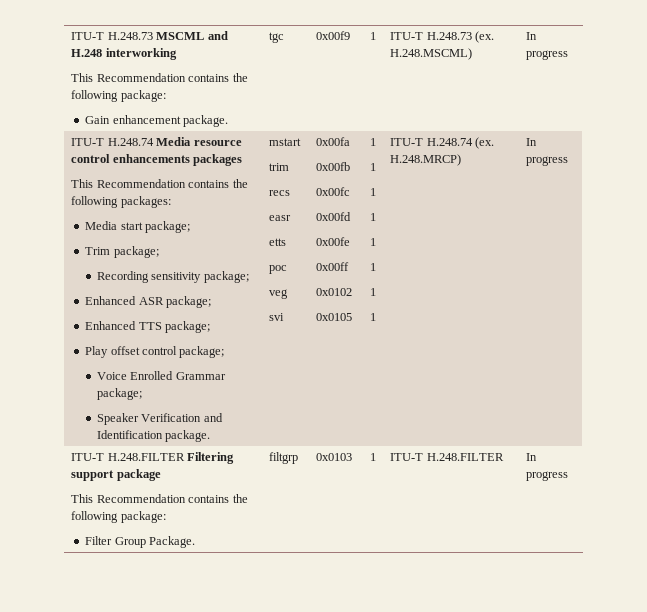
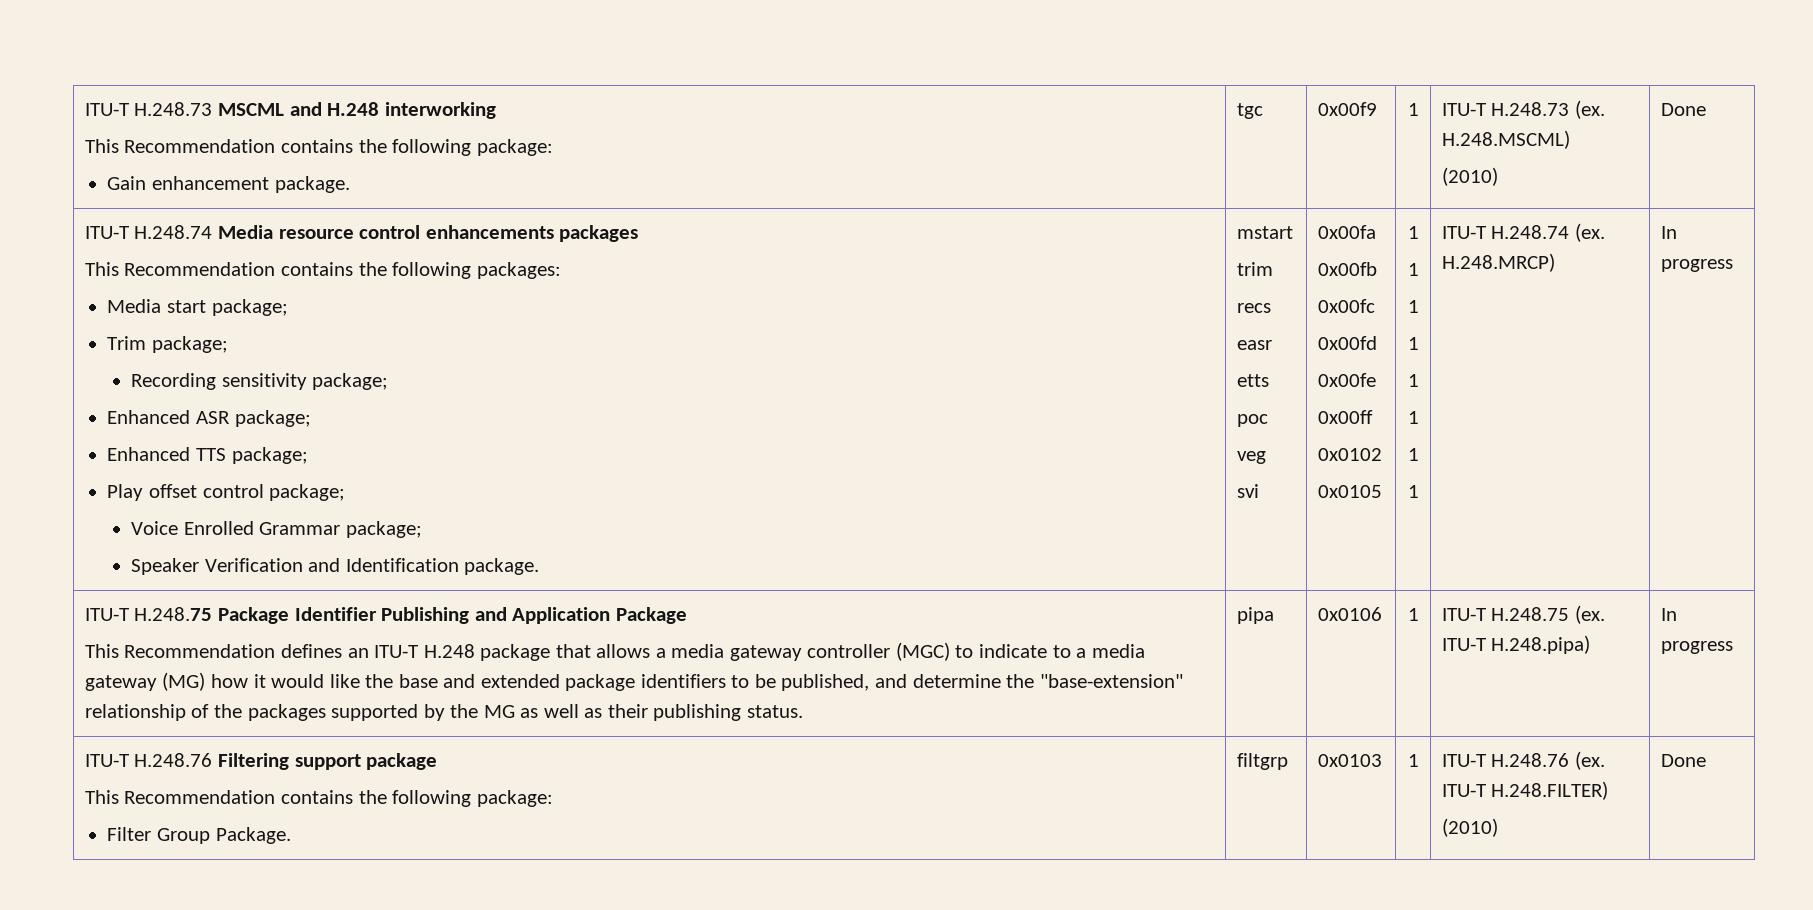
  ITU-T H.248.73 MSCML and H.248 interworking
  This Recommendation contains the following package:
- Gain enhancement package. | tgc | 0x00f9 | 1 | ITU-T H.248.73 (ex. H.248.MSCML) | In progress
+ Gain enhancement package. | tgc | 0x00f9 | 1 | ITU-T H.248.73 (ex. H.248.MSCML)
+ (2010) | Done
- ITU-T H.248.FILTER Filtering support package
+ ITU-T H.248.75 Package Identifier Publishing and Application Package
+ This Recommendation defines an ITU-T H.248 package that allows a media gateway controller (MGC) to indicate to a media gateway (MG) how it would like the base and extended package identifiers to be published, and determine the "base-extension" relationship of the packages supported by the MG as well as their publishing status. | pipa | 0x0106 | 1 | ITU-T H.248.75 (ex. ITU-T H.248.pipa) | In progress
+ ITU-T H.248.76 Filtering support package
  This Recommendation contains the following package:
- Filter Group Package. | filtgrp | 0x0103 | 1 | ITU-T H.248.FILTER | In progress
+ Filter Group Package. | filtgrp | 0x0103 | 1 | ITU-T H.248.76 (ex. ITU-T H.248.FILTER)
+ (2010) | Done

